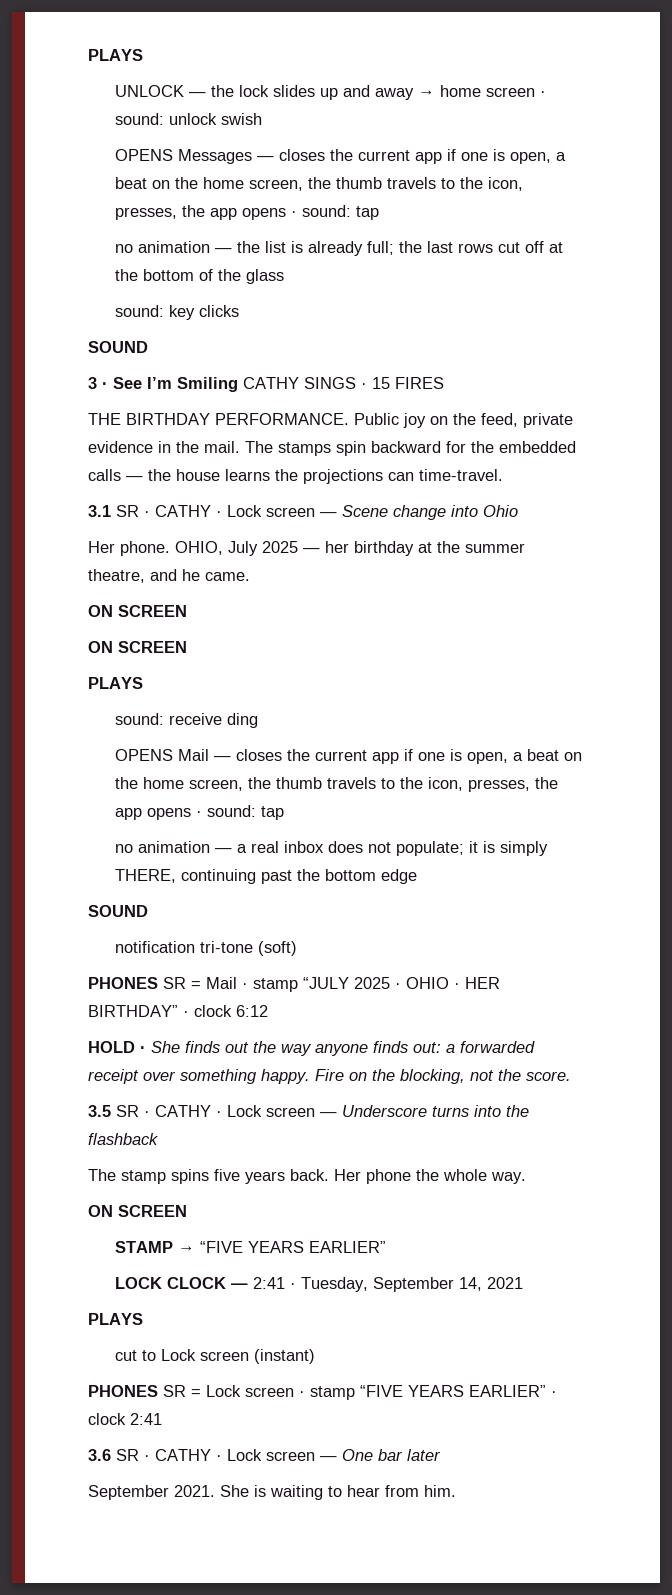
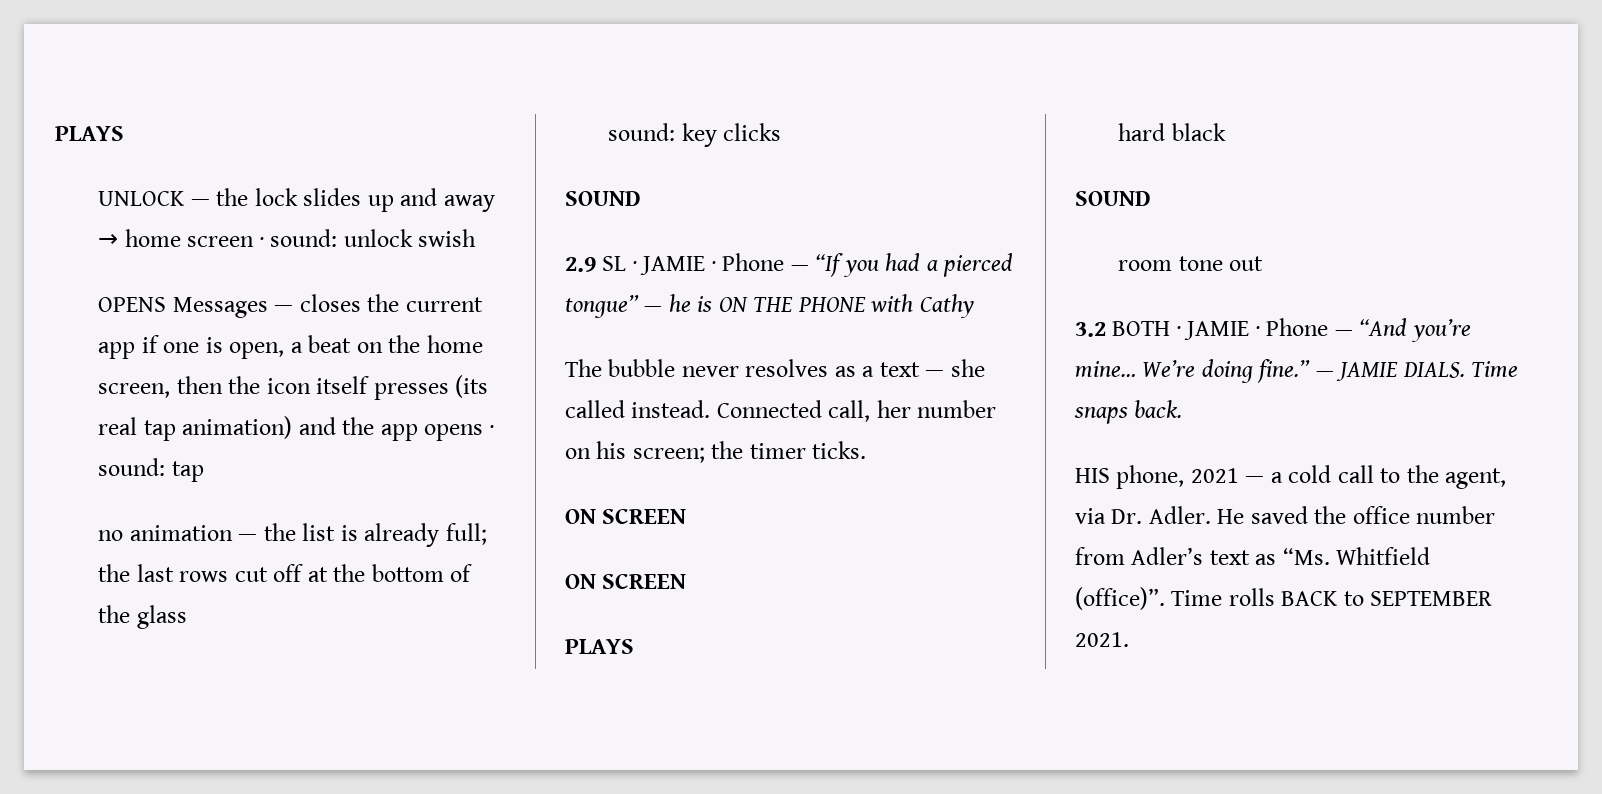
- OPENS Messages — closes the current app if one is open, a beat on the home screen, the thumb travels to the icon, presses, the app opens · sound: tap
+ OPENS Messages — closes the current app if one is open, a beat on the home screen, then the icon itself presses (its real tap animation) and the app opens · sound: tap
- 3 · See I’m Smiling CATHY SINGS · 15 FIRES
- THE BIRTHDAY PERFORMANCE. Public joy on the feed, private evidence in the mail. The stamps spin backward for the embedded calls — the house learns the projections can time-travel.
- 3.1 SR · CATHY · Lock screen — Scene change into Ohio
- Her phone. OHIO, July 2025 — her birthday at the summer theatre, and he came.
+ 2.9 SL · JAMIE · Phone — “If you had a pierced tongue” — he is ON THE PHONE with Cathy
+ The bubble never resolves as a text — she called instead. Connected call, her number on his screen; the timer ticks.
- sound: receive ding
- OPENS Mail — closes the current app if one is open, a beat on the home screen, the thumb travels to the icon, presses, the app opens · sound: tap
- no animation — a real inbox does not populate; it is simply THERE, continuing past the bottom edge
+ hard black
  SOUND
- notification tri-tone (soft)
- PHONES SR = Mail · stamp “JULY 2025 · OHIO · HER BIRTHDAY” · clock 6:12
- HOLD · She finds out the way anyone finds out: a forwarded receipt over something happy. Fire on the blocking, not the score.
- 3.5 SR · CATHY · Lock screen — Underscore turns into the flashback
- The stamp spins five years back. Her phone the whole way.
- ON SCREEN
- STAMP → “FIVE YEARS EARLIER”
- LOCK CLOCK — 2:41 · Tuesday, September 14, 2021
- PLAYS
- cut to Lock screen (instant)
- PHONES SR = Lock screen · stamp “FIVE YEARS EARLIER” · clock 2:41
- 3.6 SR · CATHY · Lock screen — One bar later
- September 2021. She is waiting to hear from him.
+ room tone out
+ 3.2 BOTH · JAMIE · Phone — “And you’re mine… We’re doing fine.” — JAMIE DIALS. Time snaps back.
+ HIS phone, 2021 — a cold call to the agent, via Dr. Adler. He saved the office number from Adler’s text as “Ms. Whitfield (office)”. Time rolls BACK to SEPTEMBER 2021.

